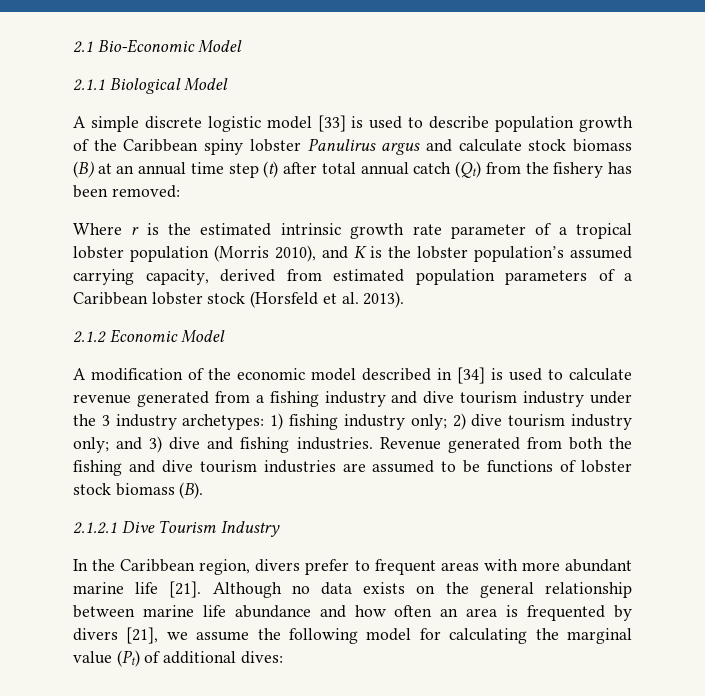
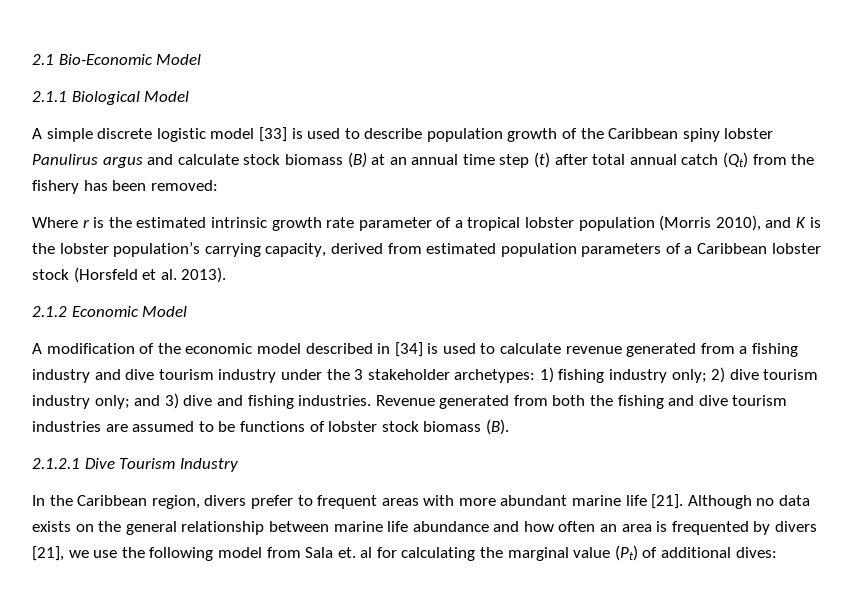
- Where r is the estimated intrinsic growth rate parameter of a tropical lobster population (Morris 2010), and K is the lobster population’s assumed carrying capacity, derived from estimated population parameters of a Caribbean lobster stock (Horsfeld et al. 2013).
+ Where r is the estimated intrinsic growth rate parameter of a tropical lobster population (Morris 2010), and K is the lobster population’s carrying capacity, derived from estimated population parameters of a Caribbean lobster stock (Horsfeld et al. 2013).
- A modification of the economic model described in [34] is used to calculate revenue generated from a fishing industry and dive tourism industry under the 3 industry archetypes: 1) fishing industry only; 2) dive tourism industry only; and 3) dive and fishing industries.
+ A modification of the economic model described in [34] is used to calculate revenue generated from a fishing industry and dive tourism industry under the 3 stakeholder archetypes: 1) fishing industry only; 2) dive tourism industry only; and 3) dive and fishing industries.
- Although no data exists on the general relationship between marine life abundance and how often an area is frequented by divers [21], we assume the following model for calculating the marginal value (Pt) of additional dives:
+ Although no data exists on the general relationship between marine life abundance and how often an area is frequented by divers [21], we use the following model from Sala et. al for calculating the marginal value (Pt) of additional dives:

